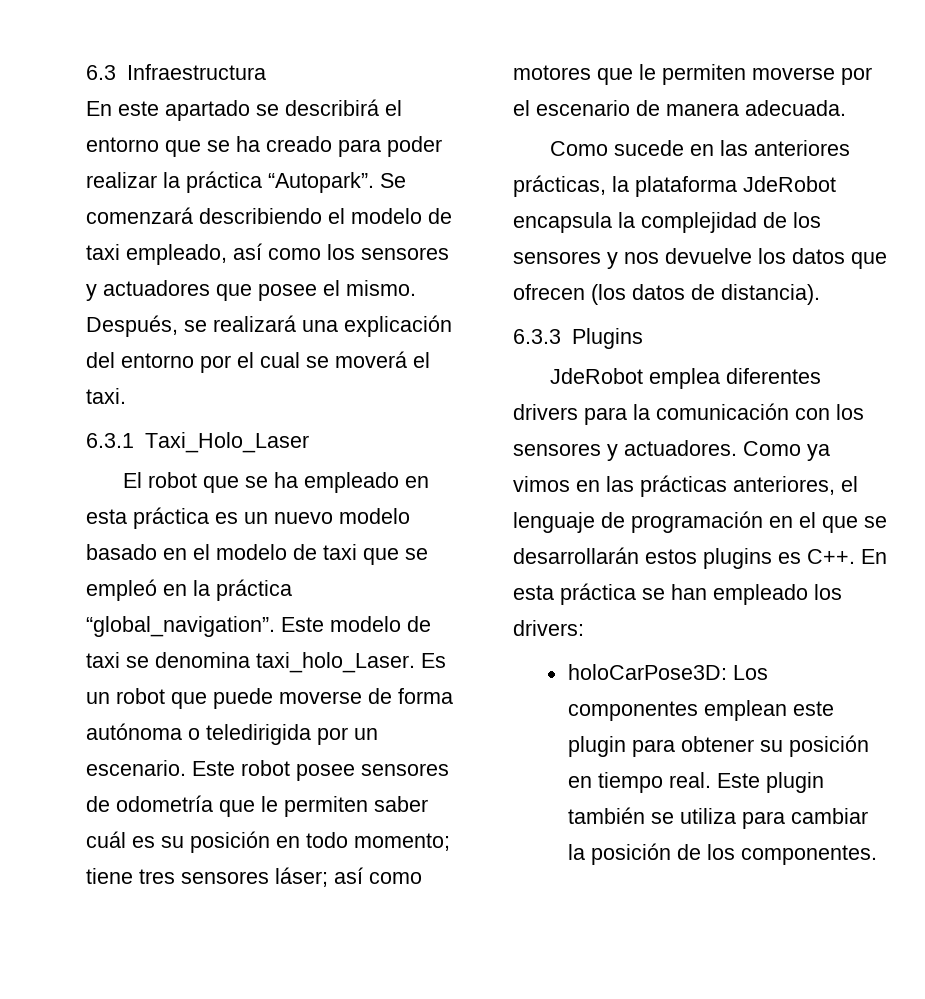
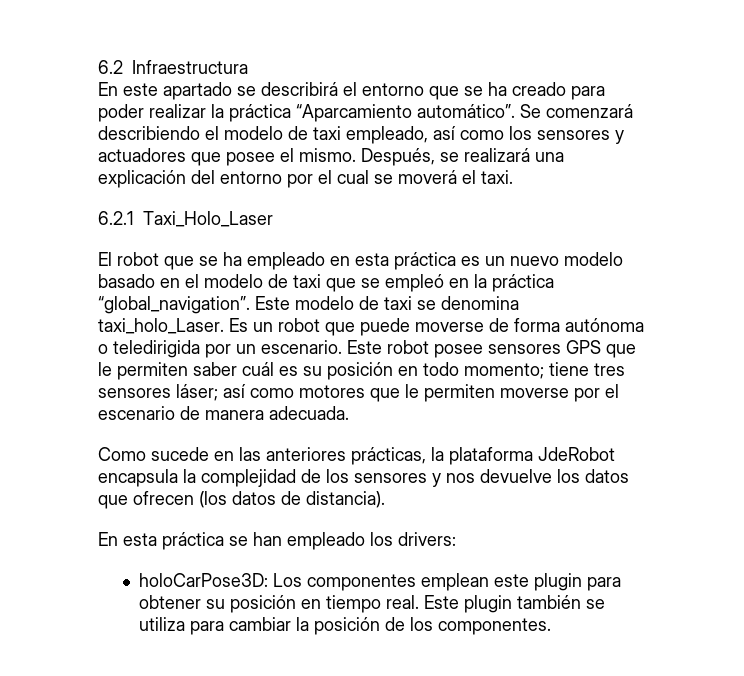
- 6.3 Infraestructura
+ 6.2 Infraestructura
- En este apartado se describirá el entorno que se ha creado para poder realizar la práctica “Autopark”.
+ En este apartado se describirá el entorno que se ha creado para poder realizar la práctica “Aparcamiento automático”.
- 6.3.1 Taxi_Holo_Laser
+ 6.2.1 Taxi_Holo_Laser
- Este robot posee sensores de odometría que le permiten saber cuál es su posición en todo momento; tiene tres sensores láser; así como motores que le permiten moverse por el escenario de manera adecuada.
+ Este robot posee sensores GPS que le permiten saber cuál es su posición en todo momento; tiene tres sensores láser; así como motores que le permiten moverse por el escenario de manera adecuada.
- 6.3.3 Plugins
- JdeRobot emplea diferentes drivers para la comunicación con los sensores y actuadores. Como ya vimos en las prácticas anteriores, el lenguaje de programación en el que se desarrollarán estos plugins es C++. En esta práctica se han empleado los drivers:
+ En esta práctica se han empleado los drivers:

